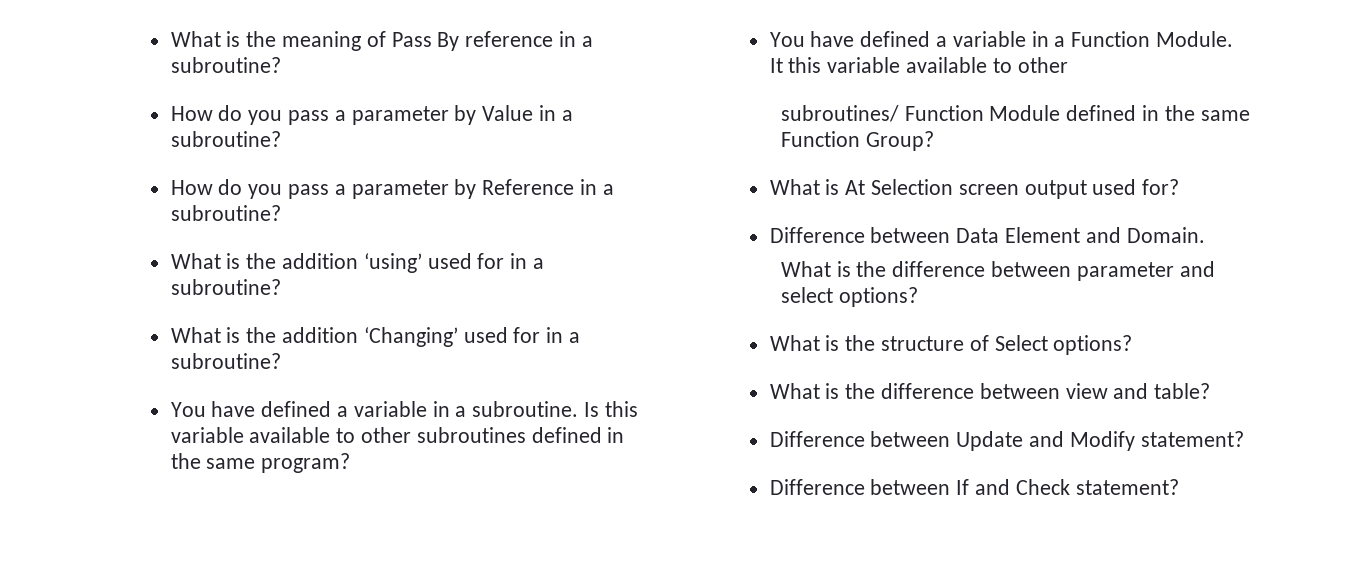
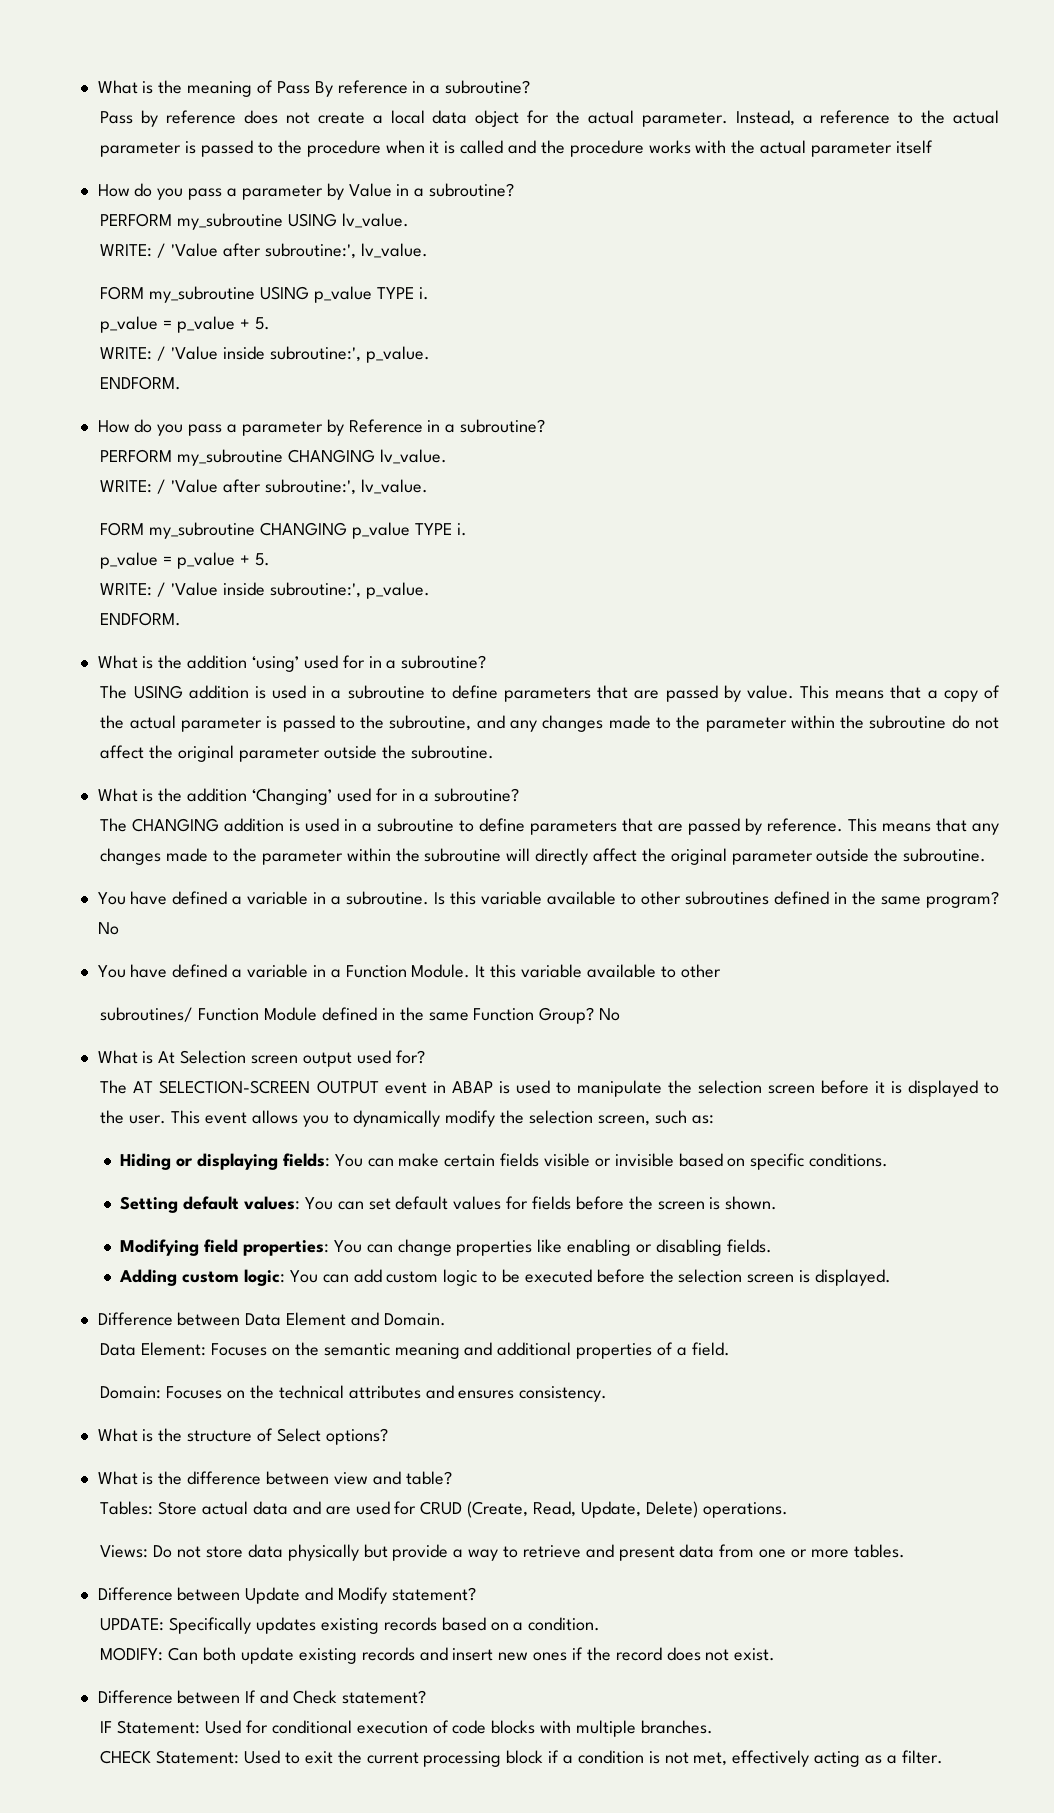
+ Pass by reference does not create a local data object for the actual parameter. Instead, a reference to the actual parameter is passed to the procedure when it is called and the procedure works with the actual parameter itself
+ PERFORM my_subroutine USING lv_value.
+ WRITE: / 'Value after subroutine:', lv_value.
+ FORM my_subroutine USING p_value TYPE i.
+ p_value = p_value + 5.
+ WRITE: / 'Value inside subroutine:', p_value.
+ ENDFORM.
+ PERFORM my_subroutine CHANGING lv_value.
+ WRITE: / 'Value after subroutine:', lv_value.
+ FORM my_subroutine CHANGING p_value TYPE i.
+ p_value = p_value + 5.
+ WRITE: / 'Value inside subroutine:', p_value.
+ ENDFORM.
+ The USING addition is used in a subroutine to define parameters that are passed by value. This means that a copy of the actual parameter is passed to the subroutine, and any changes made to the parameter within the subroutine do not affect the original parameter outside the subroutine.
+ The CHANGING addition is used in a subroutine to define parameters that are passed by reference. This means that any changes made to the parameter within the subroutine will directly affect the original parameter outside the subroutine.
- Is this variable available to other subroutines defined in the same program?
+ Is this variable available to other subroutines defined in the same program? No
- subroutines/ Function Module defined in the same Function Group?
+ subroutines/ Function Module defined in the same Function Group? No
+ The AT SELECTION-SCREEN OUTPUT event in ABAP is used to manipulate the selection screen before it is displayed to the user. This event allows you to dynamically modify the selection screen, such as:
+ Hiding or displaying fields: You can make certain fields visible or invisible based on specific conditions.
+ Setting default values: You can set default values for fields before the screen is shown.
+ Modifying field properties: You can change properties like enabling or disabling fields.
+ Adding custom logic: You can add custom logic to be executed before the selection screen is displayed.
- What is the difference between parameter and select options?
+ Data Element: Focuses on the semantic meaning and additional properties of a field.
+ Domain: Focuses on the technical attributes and ensures consistency.
+ Tables: Store actual data and are used for CRUD (Create, Read, Update, Delete) operations.
+ Views: Do not store data physically but provide a way to retrieve and present data from one or more tables.
+ UPDATE: Specifically updates existing records based on a condition.
+ MODIFY: Can both update existing records and insert new ones if the record does not exist.
+ IF Statement: Used for conditional execution of code blocks with multiple branches.
+ CHECK Statement: Used to exit the current processing block if a condition is not met, effectively acting as a filter.

